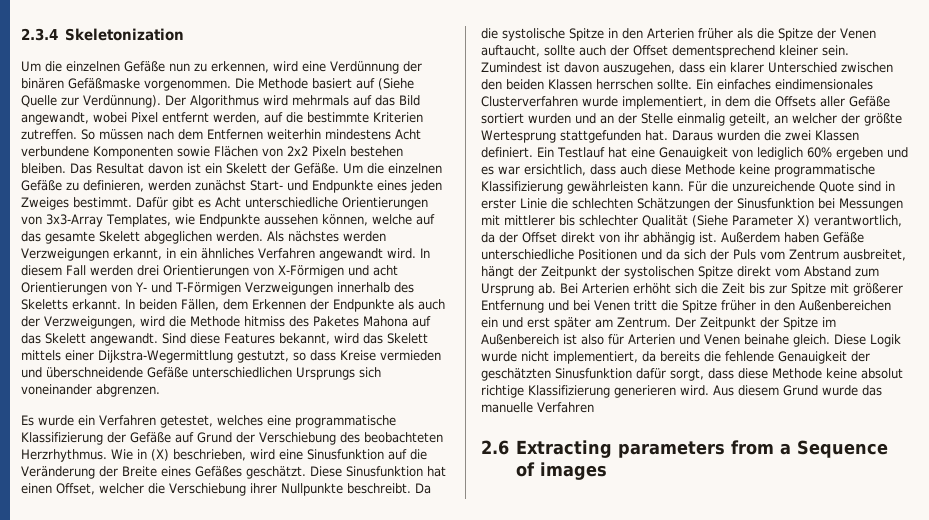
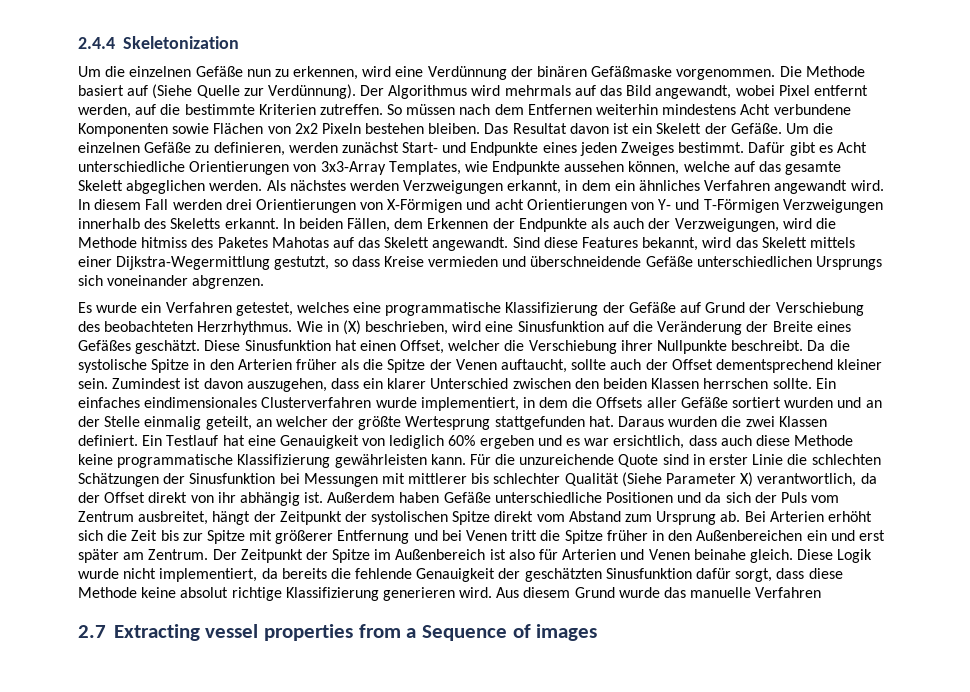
- 2.3.4 Skeletonization
+ 2.4.4 Skeletonization
- Als nächstes werden Verzweigungen erkannt, in ein ähnliches Verfahren angewandt wird.
+ Als nächstes werden Verzweigungen erkannt, in dem ein ähnliches Verfahren angewandt wird.
- In beiden Fällen, dem Erkennen der Endpunkte als auch der Verzweigungen, wird die Methode hitmiss des Paketes Mahona auf das Skelett angewandt.
+ In beiden Fällen, dem Erkennen der Endpunkte als auch der Verzweigungen, wird die Methode hitmiss des Paketes Mahotas auf das Skelett angewandt.
- 2.6 Extracting parameters from a Sequence of images
+ 2.7 Extracting vessel properties from a Sequence of images

